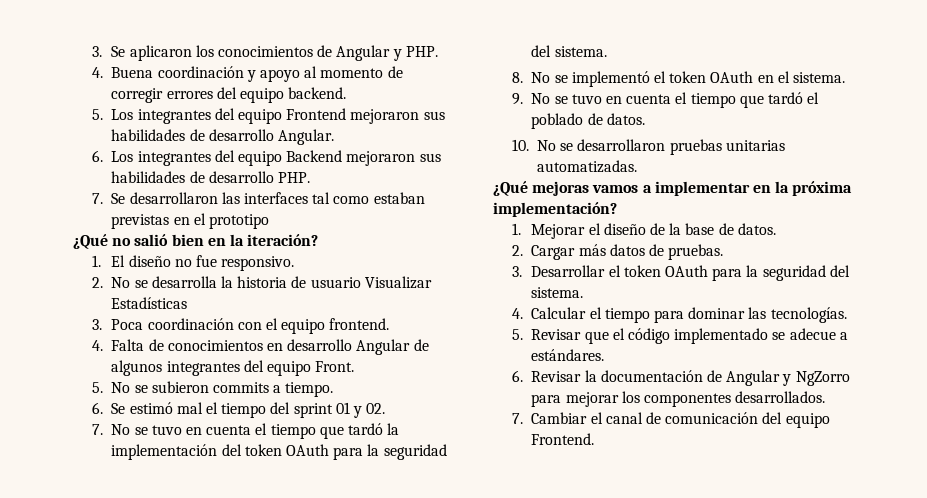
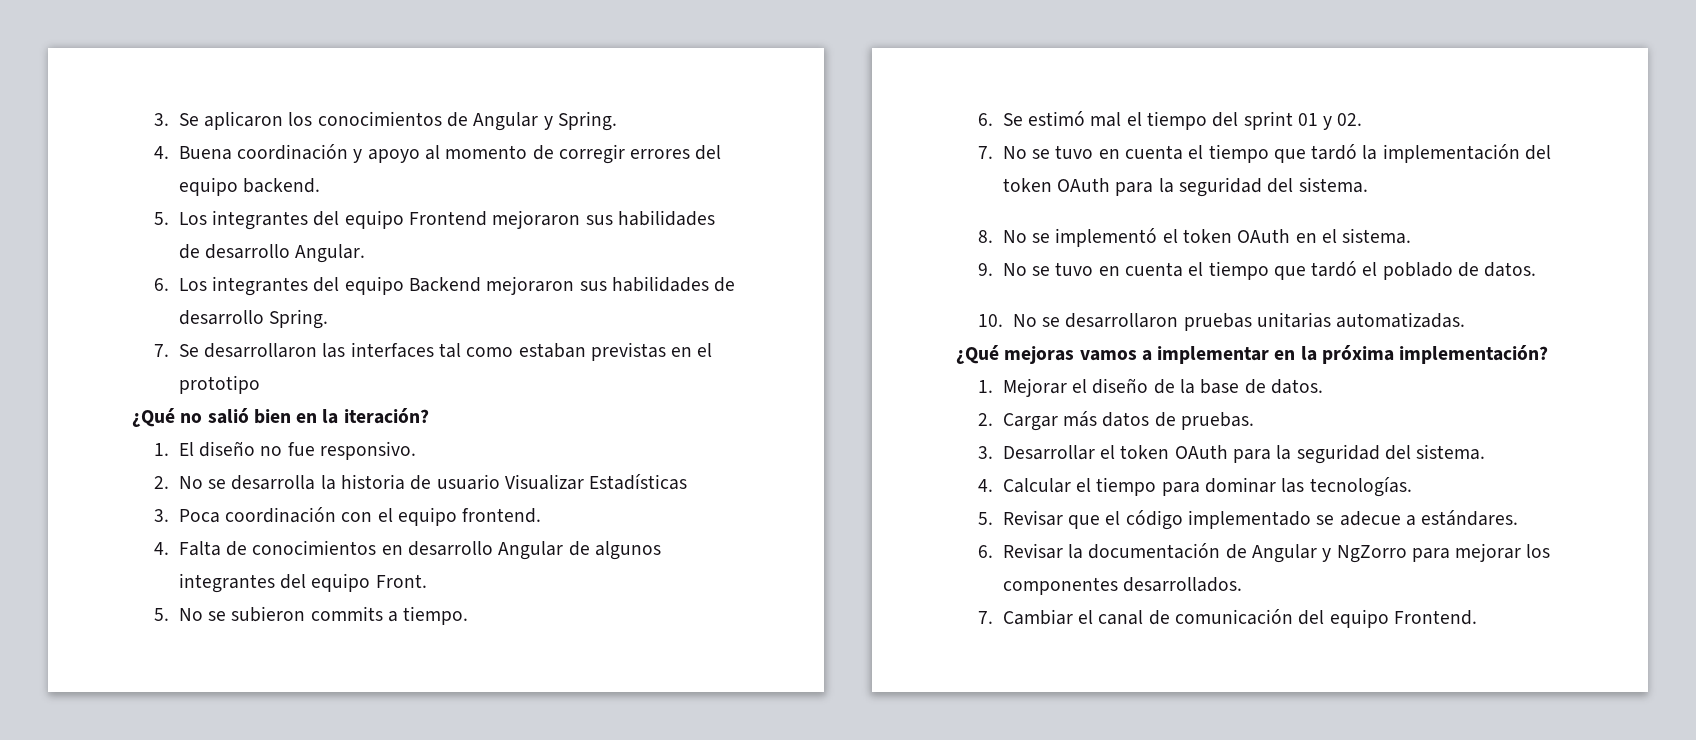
- 3. Se aplicaron los conocimientos de Angular y PHP.
+ 3. Se aplicaron los conocimientos de Angular y Spring.
- 6. Los integrantes del equipo Backend mejoraron sus habilidades de desarrollo PHP.
+ 6. Los integrantes del equipo Backend mejoraron sus habilidades de desarrollo Spring.

